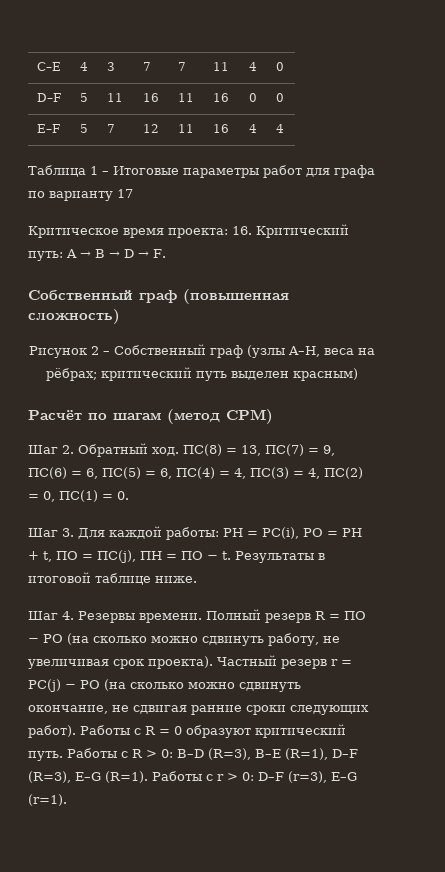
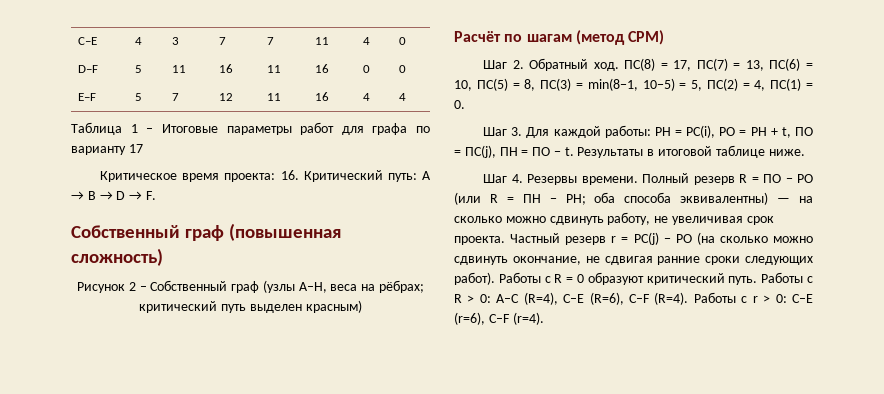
- ПС(8) = 13, ПС(7) = 9, ПС(6) = 6, ПС(5) = 6, ПС(4) = 4, ПС(3) = 4, ПС(2) = 0, ПС(1) = 0.
+ ПС(8) = 17, ПС(7) = 13, ПС(6) = 10, ПС(5) = 8, ПС(3) = min(8−1, 10−5) = 5, ПС(2) = 4, ПС(1) = 0.
- Полный резерв R = ПО − РО (на сколько можно сдвинуть работу, не увеличивая срок проекта).
+ Полный резерв R = ПО − РО (или R = ПН − РН; оба способа эквивалентны) — на сколько можно сдвинуть работу, не увеличивая срок проекта.
- Работы с R > 0: B–D (R=3), B–E (R=1), D–F (R=3), E–G (R=1).
+ Работы с R > 0: A–C (R=4), C–E (R=6), C–F (R=4).
- Работы с r > 0: D–F (r=3), E–G (r=1).
+ Работы с r > 0: C–E (r=6), C–F (r=4).

